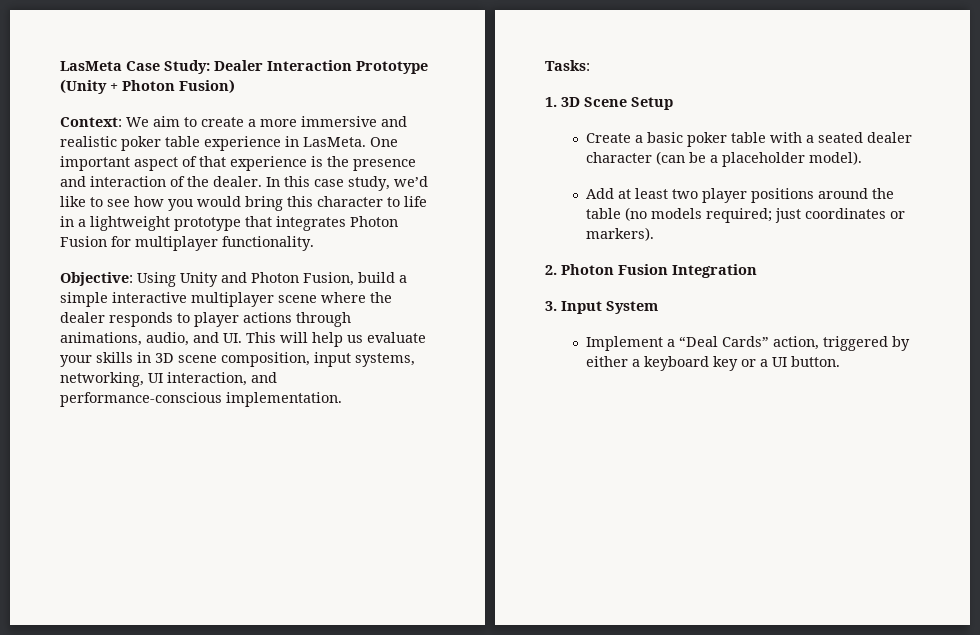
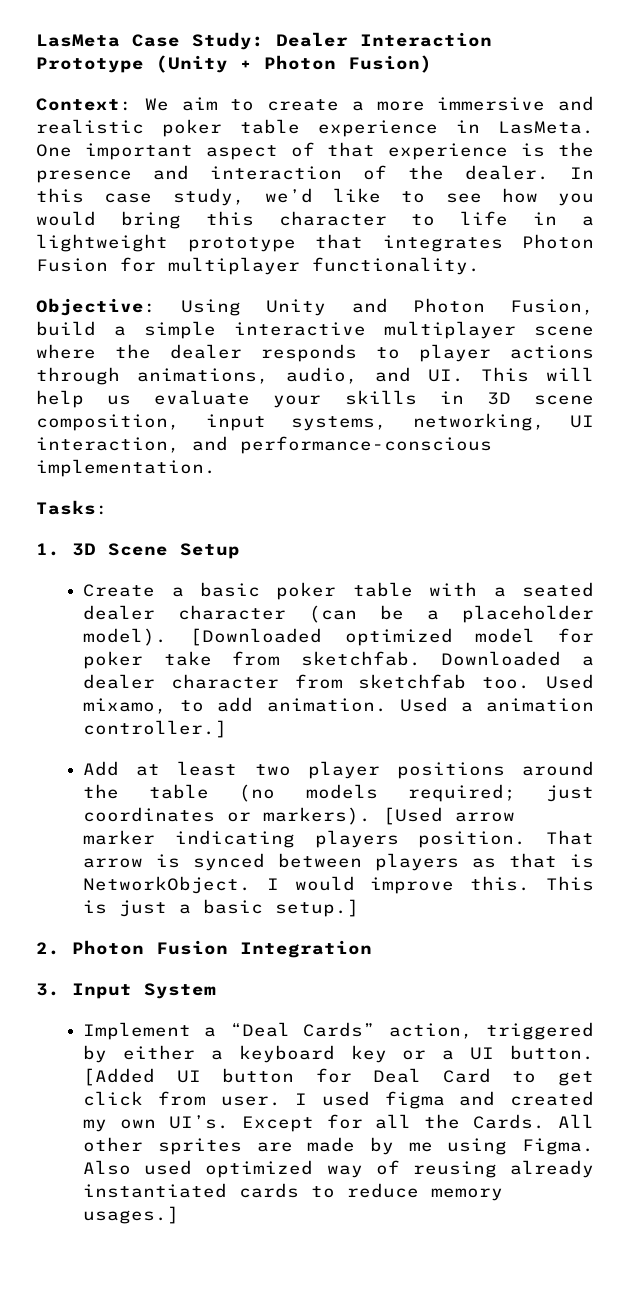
+ [Downloaded optimized model for poker take from sketchfab. Downloaded a dealer character from sketchfab too. Used mixamo, to add animation. Used a animation controller.]
+ [Used arrow marker indicating players position. That arrow is synced between players as that is NetworkObject. I would improve this. This is just a basic setup.]
+ [Added UI button for Deal Card to get click from user. I used figma and created my own UI’s. Except for all the Cards. All other sprites are made by me using Figma. Also used optimized way of reusing already instantiated cards to reduce memory usages.]

